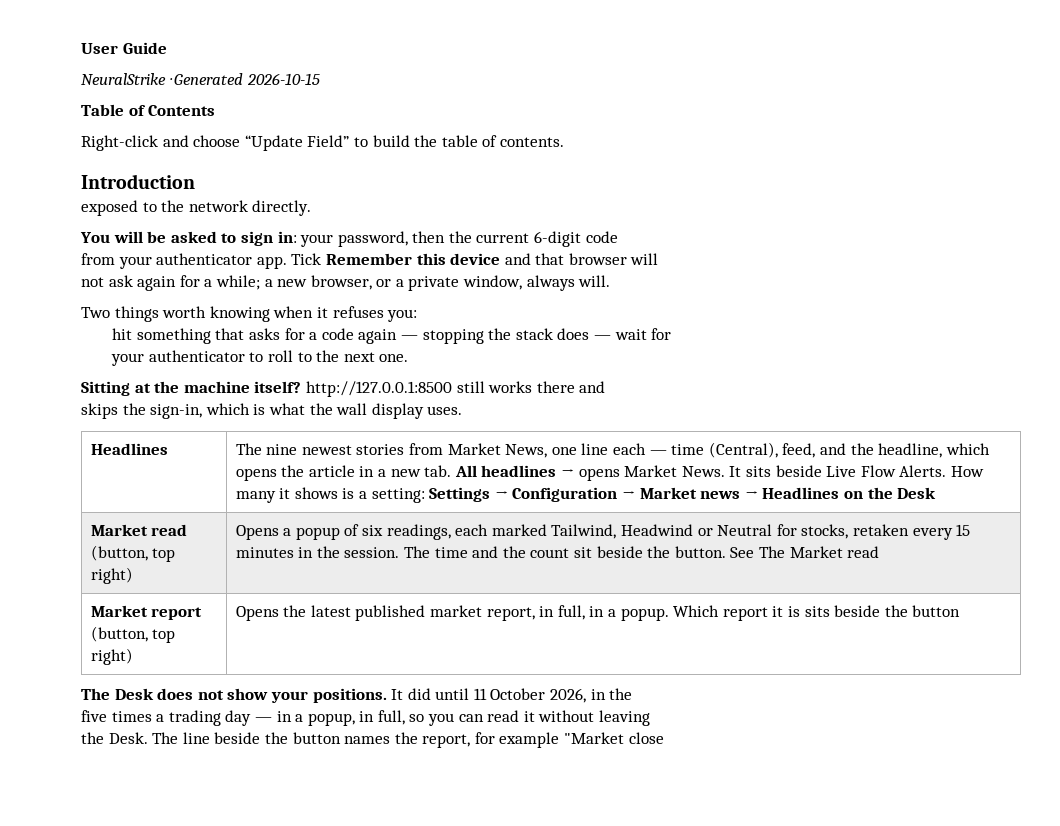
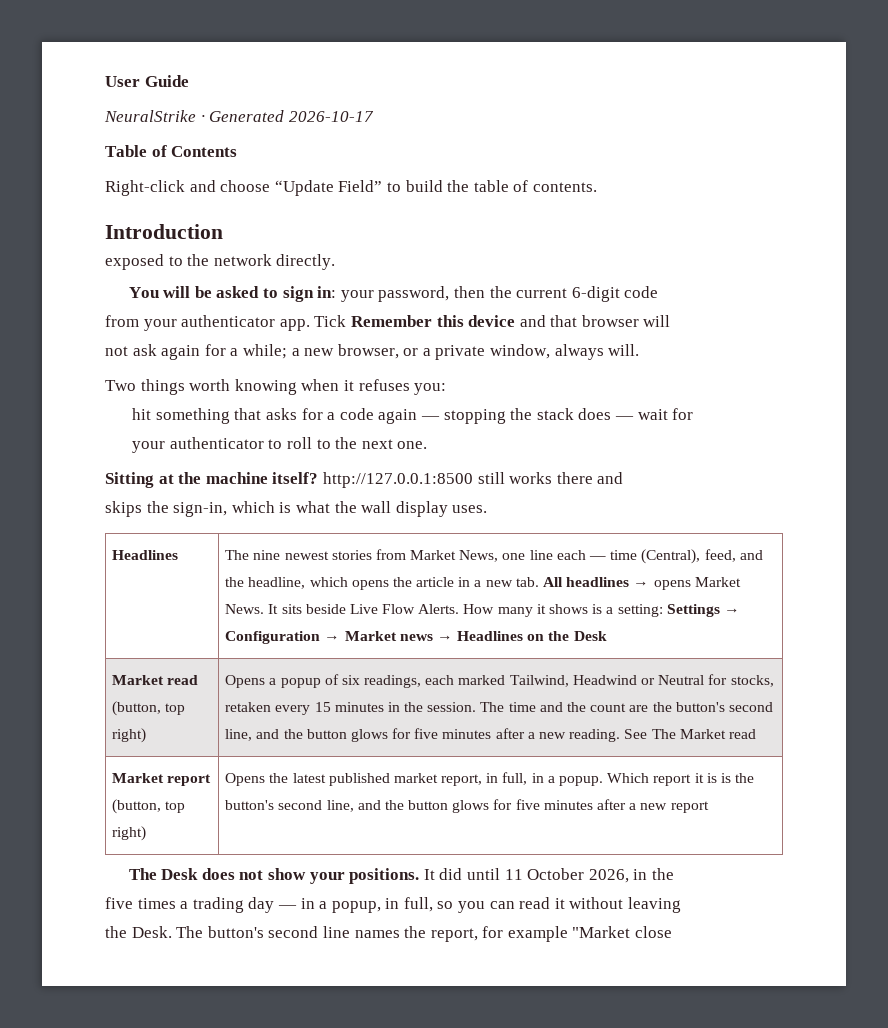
- NeuralStrike · Generated 2026-10-15
+ NeuralStrike · Generated 2026-10-17
- The time and the count sit beside the button.
+ The time and the count are the button's second line, and the button glows for five minutes after a new reading.
- Market report (button, top right) | Opens the latest published market report, in full, in a popup. Which report it is sits beside the button
+ Market report (button, top right) | Opens the latest published market report, in full, in a popup. Which report it is is the button's second line, and the button glows for five minutes after a new report
- The line beside the button names the report, for example "Market close
+ The button's second line names the report, for example "Market close

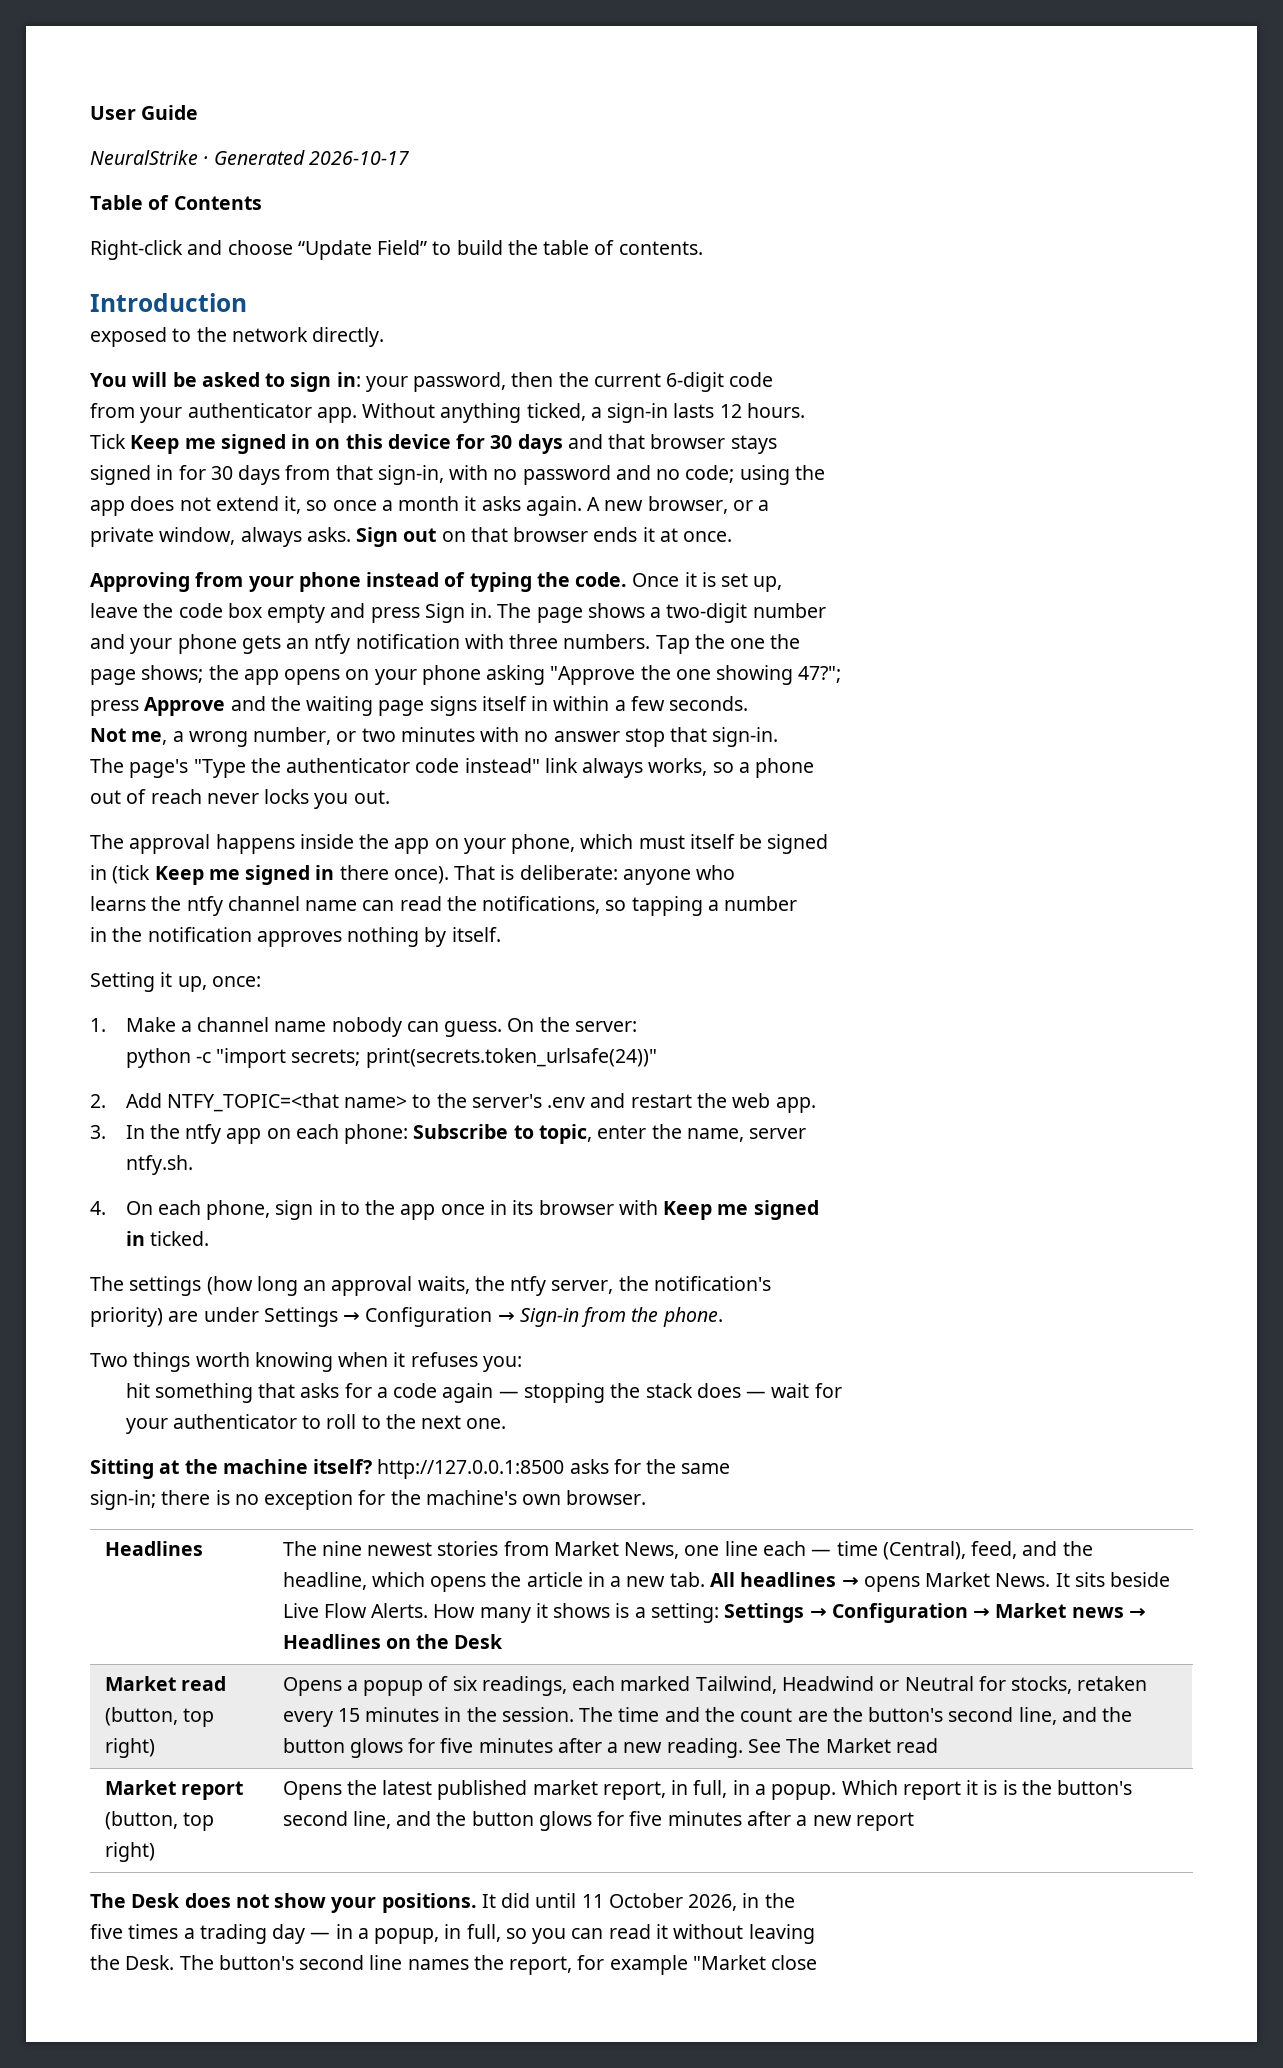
- Tick Remember this device and that browser will
- not ask again for a while; a new browser, or a private window, always will.
+ Without anything ticked, a sign-in lasts 12 hours.
+ Tick Keep me signed in on this device for 30 days and that browser stays
+ signed in for 30 days from that sign-in, with no password and no code; using the
+ app does not extend it, so once a month it asks again. A new browser, or a
+ private window, always asks. Sign out on that browser ends it at once.
+ Approving from your phone instead of typing the code. Once it is set up,
+ leave the code box empty and press Sign in. The page shows a two-digit number
+ and your phone gets an ntfy notification with three numbers. Tap the one the
+ page shows; the app opens on your phone asking "Approve the one showing 47?";
+ press Approve and the waiting page signs itself in within a few seconds.
+ Not me, a wrong number, or two minutes with no answer stop that sign-in.
+ The page's "Type the authenticator code instead" link always works, so a phone
+ out of reach never locks you out.
+ The approval happens inside the app on your phone, which must itself be signed
+ in (tick Keep me signed in there once). That is deliberate: anyone who
+ learns the ntfy channel name can read the notifications, so tapping a number
+ in the notification approves nothing by itself.
+ Setting it up, once:
+ 1. Make a channel name nobody can guess. On the server:
+ python -c "import secrets; print(secrets.token_urlsafe(24))"
+ 2. Add NTFY_TOPIC=<that name> to the server's .env and restart the web app.
+ 3. In the ntfy app on each phone: Subscribe to topic, enter the name, server
+ ntfy.sh.
+ 4. On each phone, sign in to the app once in its browser with Keep me signed
+ in ticked.
+ The settings (how long an approval waits, the ntfy server, the notification's
+ priority) are under Settings → Configuration → Sign-in from the phone.
- Sitting at the machine itself? http://127.0.0.1:8500 still works there and
- skips the sign-in, which is what the wall display uses.
+ Sitting at the machine itself? http://127.0.0.1:8500 asks for the same
+ sign-in; there is no exception for the machine's own browser.

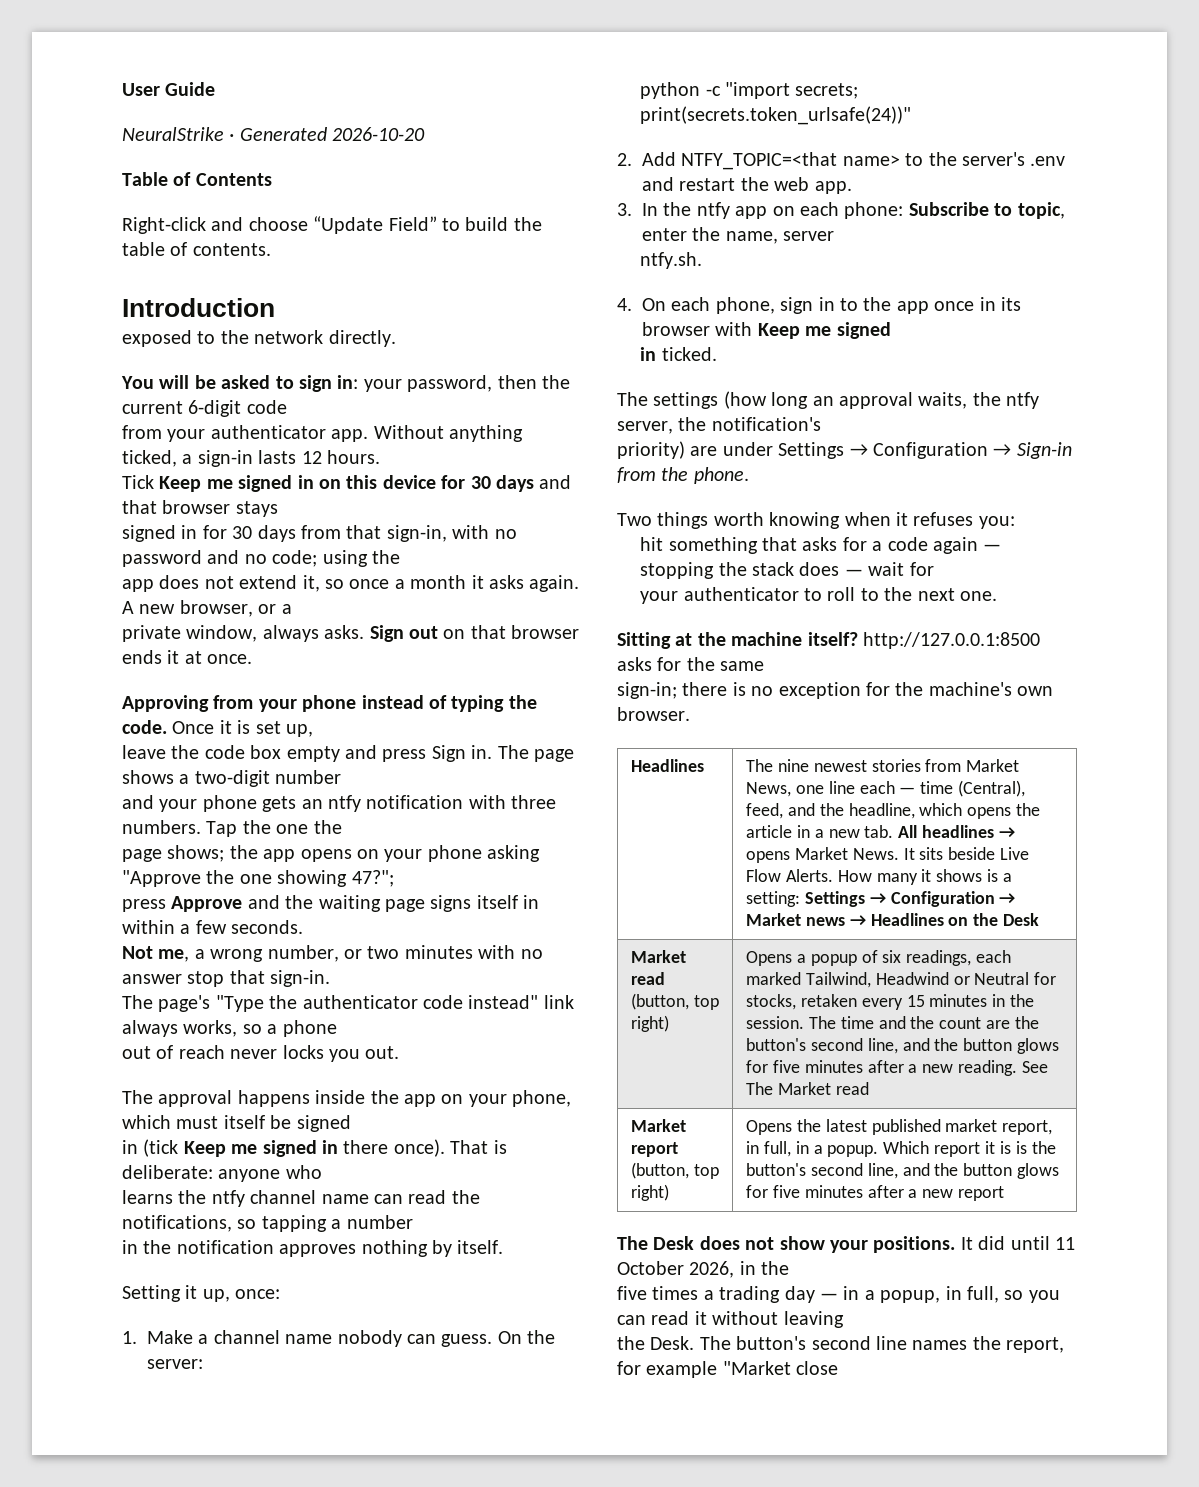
- NeuralStrike · Generated 2026-10-17
+ NeuralStrike · Generated 2026-10-20

